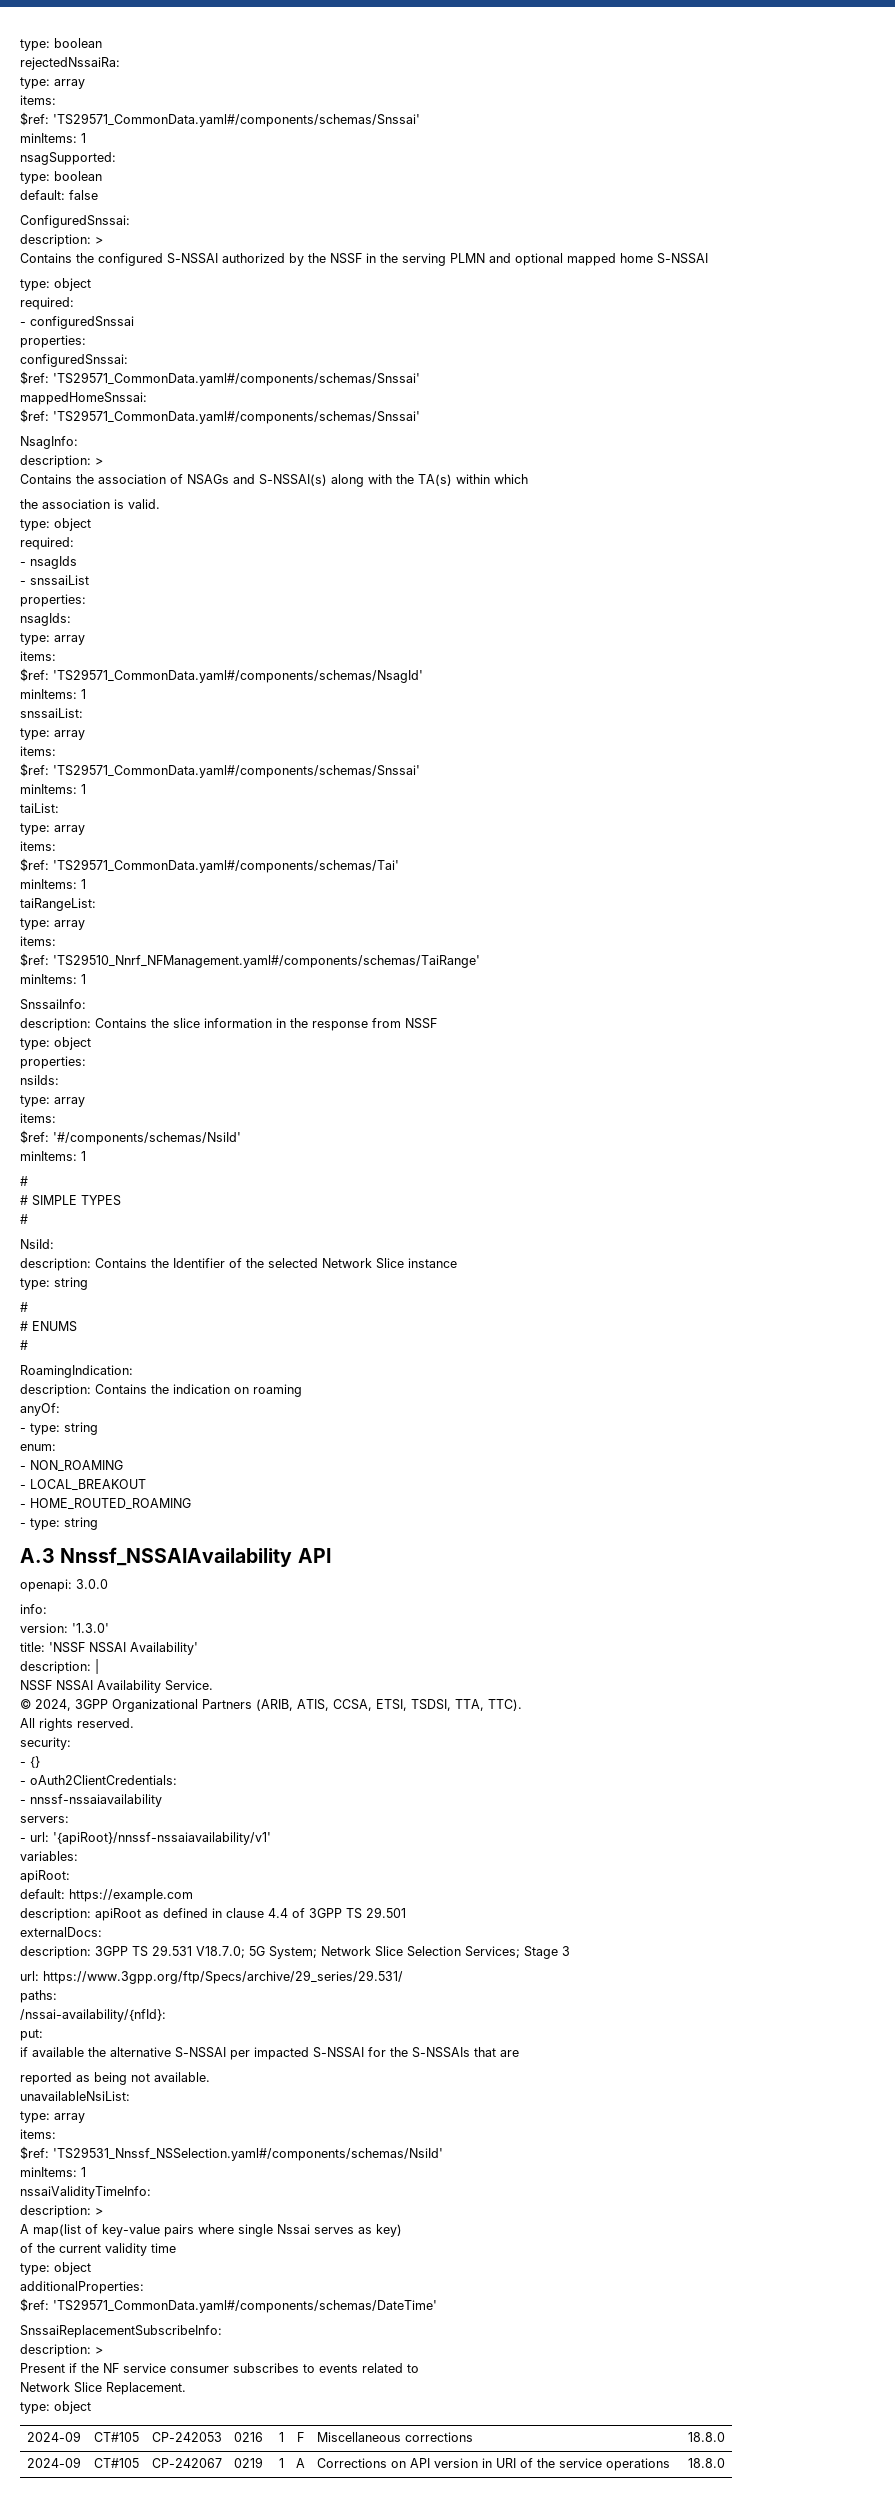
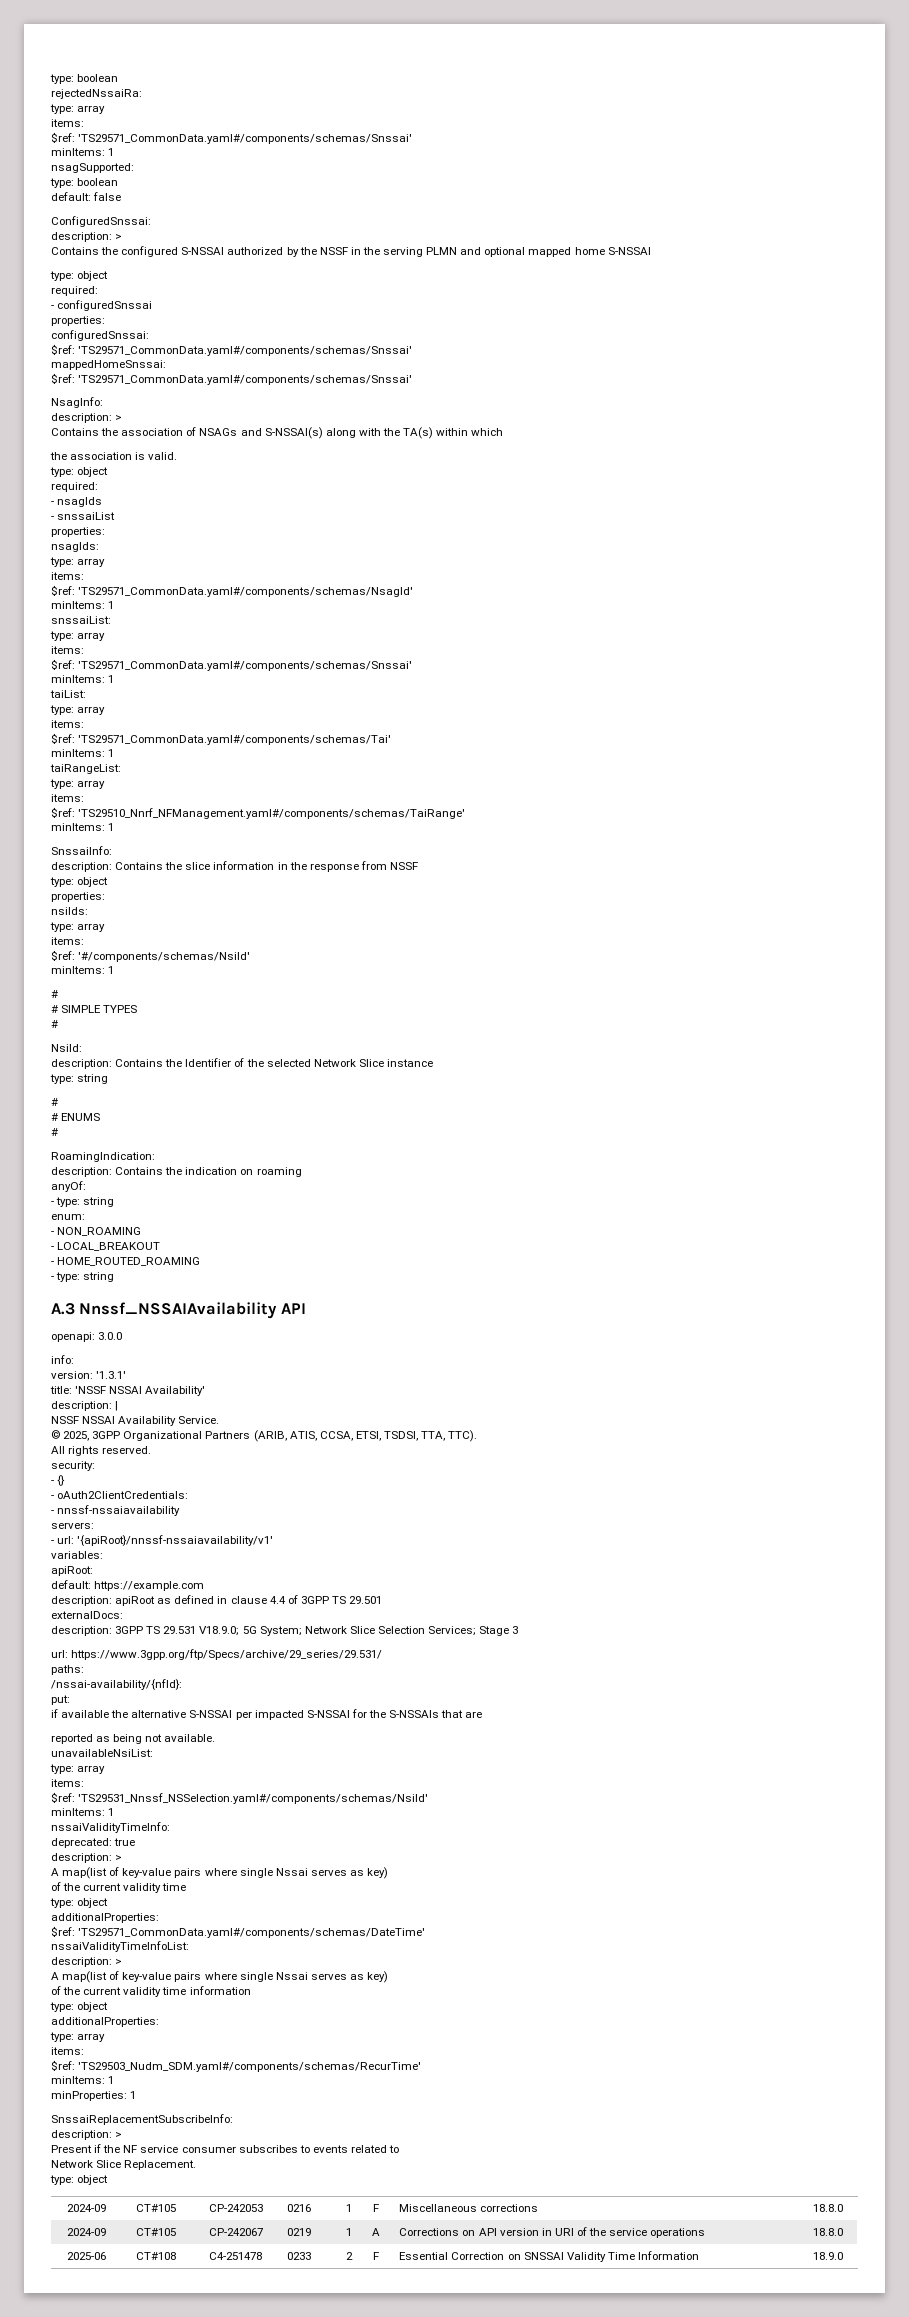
- version: '1.3.0'
+ version: '1.3.1'
- © 2024, 3GPP Organizational Partners (ARIB, ATIS, CCSA, ETSI, TSDSI, TTA, TTC).
+ © 2025, 3GPP Organizational Partners (ARIB, ATIS, CCSA, ETSI, TSDSI, TTA, TTC).
- description: 3GPP TS 29.531 V18.7.0; 5G System; Network Slice Selection Services; Stage 3
+ description: 3GPP TS 29.531 V18.9.0; 5G System; Network Slice Selection Services; Stage 3
+ deprecated: true
+ nssaiValidityTimeInfoList:
+ description: >
+ A map(list of key-value pairs where single Nssai serves as key)
+ of the current validity time information
+ type: object
+ additionalProperties:
+ type: array
+ items:
+ $ref: 'TS29503_Nudm_SDM.yaml#/components/schemas/RecurTime'
+ minItems: 1
+ minProperties: 1
+ 2025-06 | CT#108 | C4-251478 | 0233 | 2 | F | Essential Correction on SNSSAI Validity Time Information | 18.9.0

